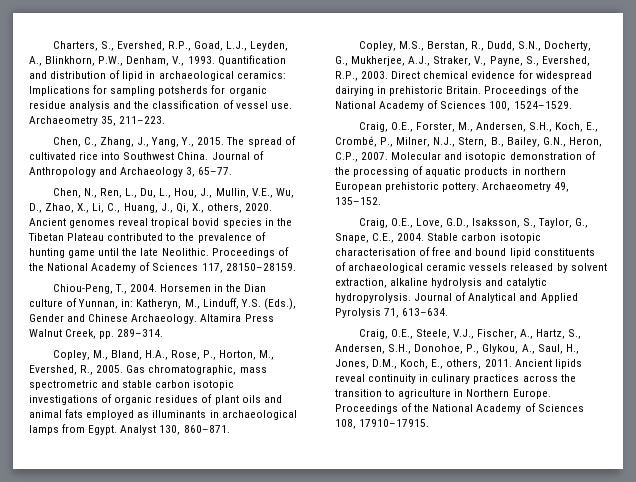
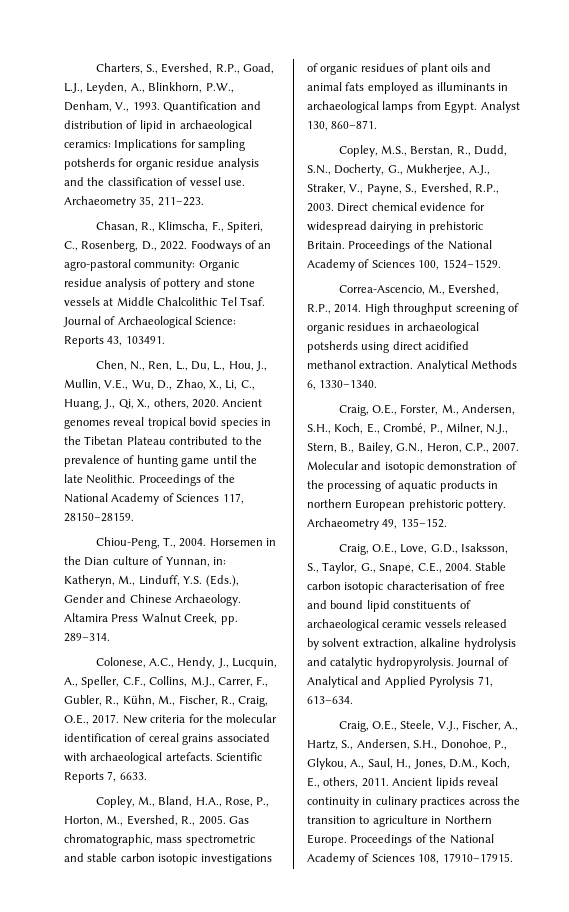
- Chen, C., Zhang, J., Yang, Y., 2015. The spread of cultivated rice into Southwest China. Journal of Anthropology and Archaeology 3, 65–77.
+ Chasan, R., Klimscha, F., Spiteri, C., Rosenberg, D., 2022. Foodways of an agro-pastoral community: Organic residue analysis of pottery and stone vessels at Middle Chalcolithic Tel Tsaf. Journal of Archaeological Science: Reports 43, 103491.
+ Colonese, A.C., Hendy, J., Lucquin, A., Speller, C.F., Collins, M.J., Carrer, F., Gubler, R., Kühn, M., Fischer, R., Craig, O.E., 2017. New criteria for the molecular identification of cereal grains associated with archaeological artefacts. Scientific Reports 7, 6633.
+ Correa-Ascencio, M., Evershed, R.P., 2014. High throughput screening of organic residues in archaeological potsherds using direct acidified methanol extraction. Analytical Methods 6, 1330–1340.

